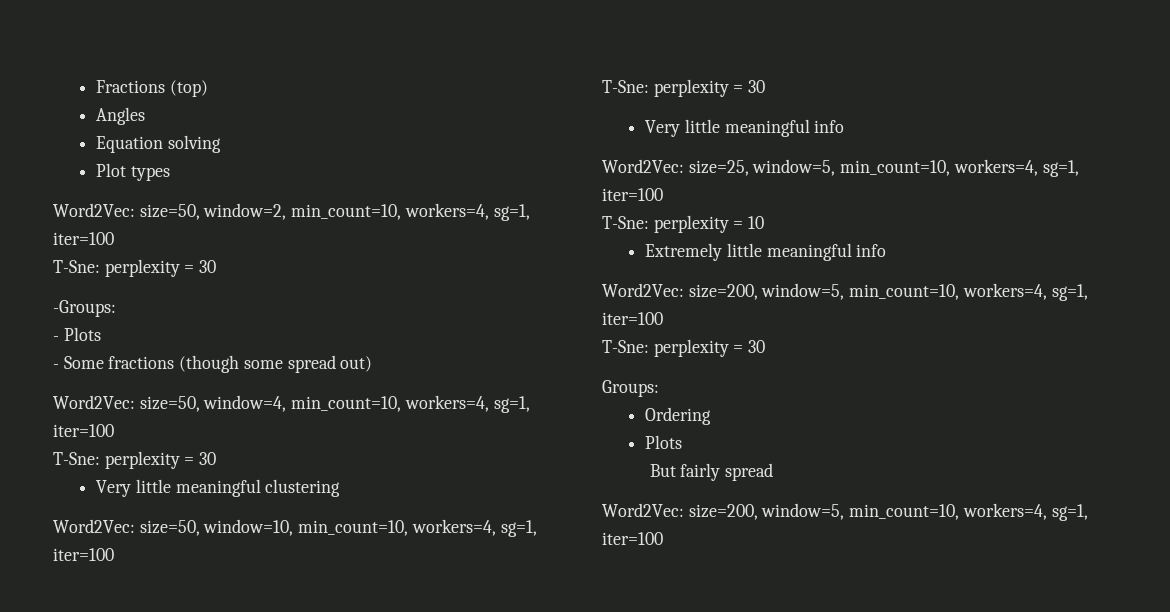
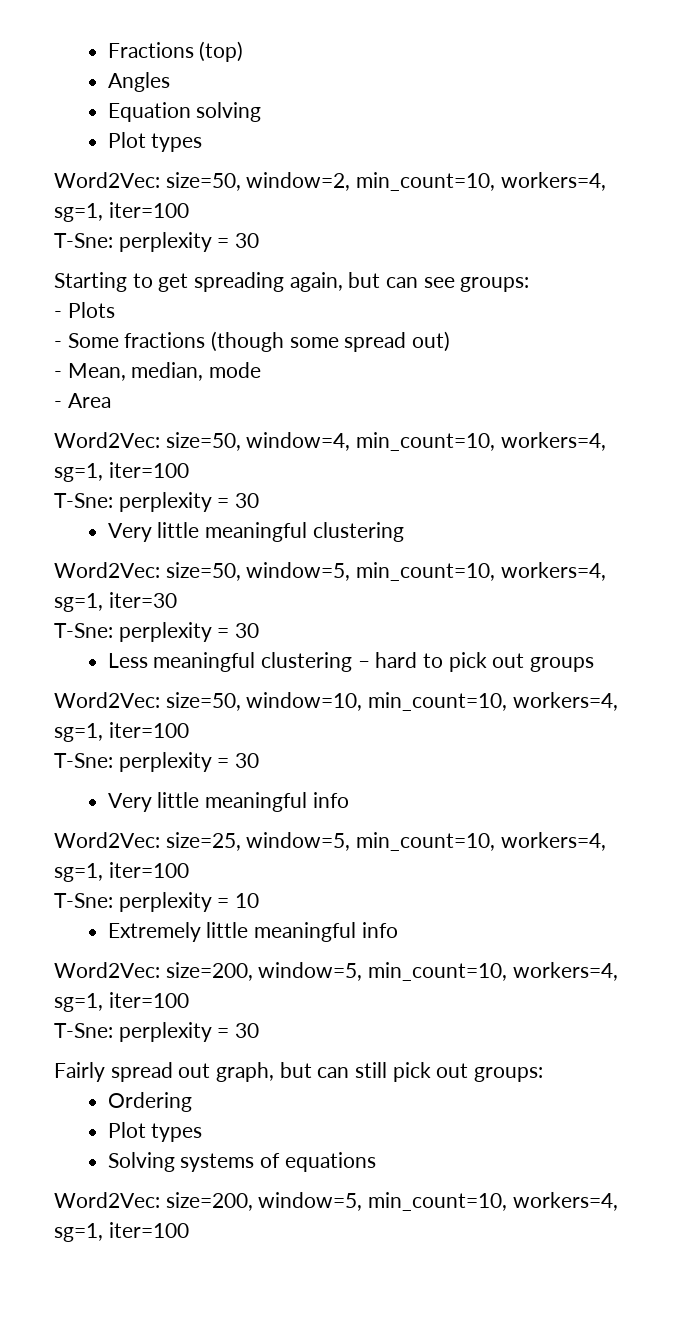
- -Groups:
+ Starting to get spreading again, but can see groups:
+ - Mean, median, mode
+ - Area
+ Word2Vec: size=50, window=5, min_count=10, workers=4, sg=1, iter=30
+ T-Sne: perplexity = 30
+ Less meaningful clustering – hard to pick out groups
- Groups:
+ Fairly spread out graph, but can still pick out groups:
  Ordering
- Plots
- But fairly spread
+ Plot types
+ Solving systems of equations

